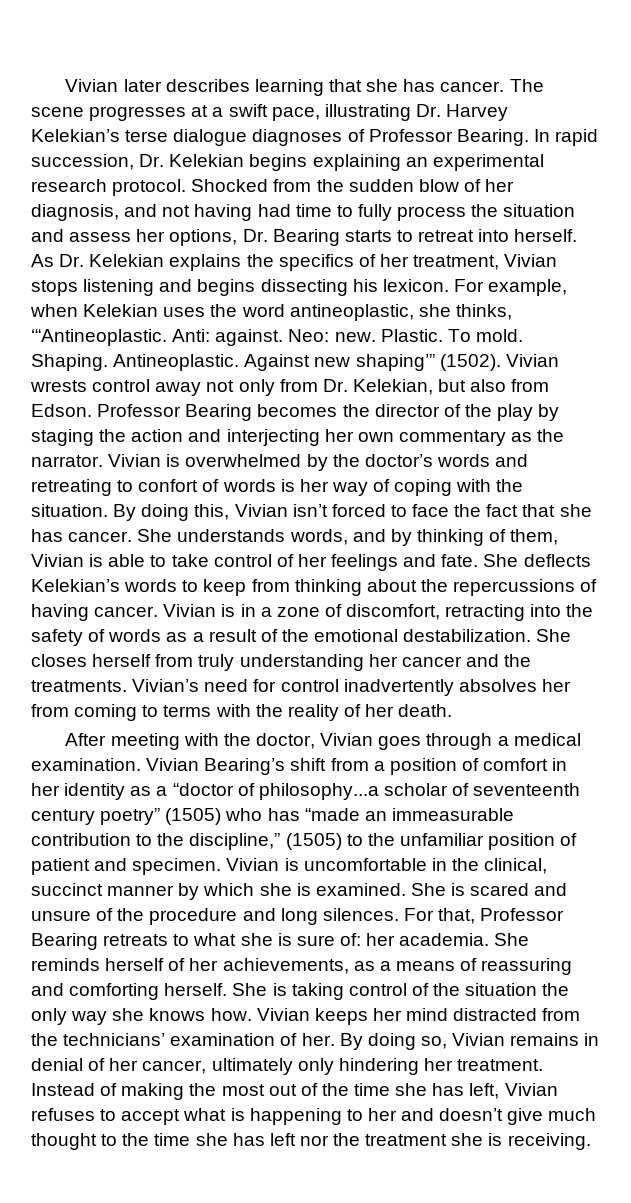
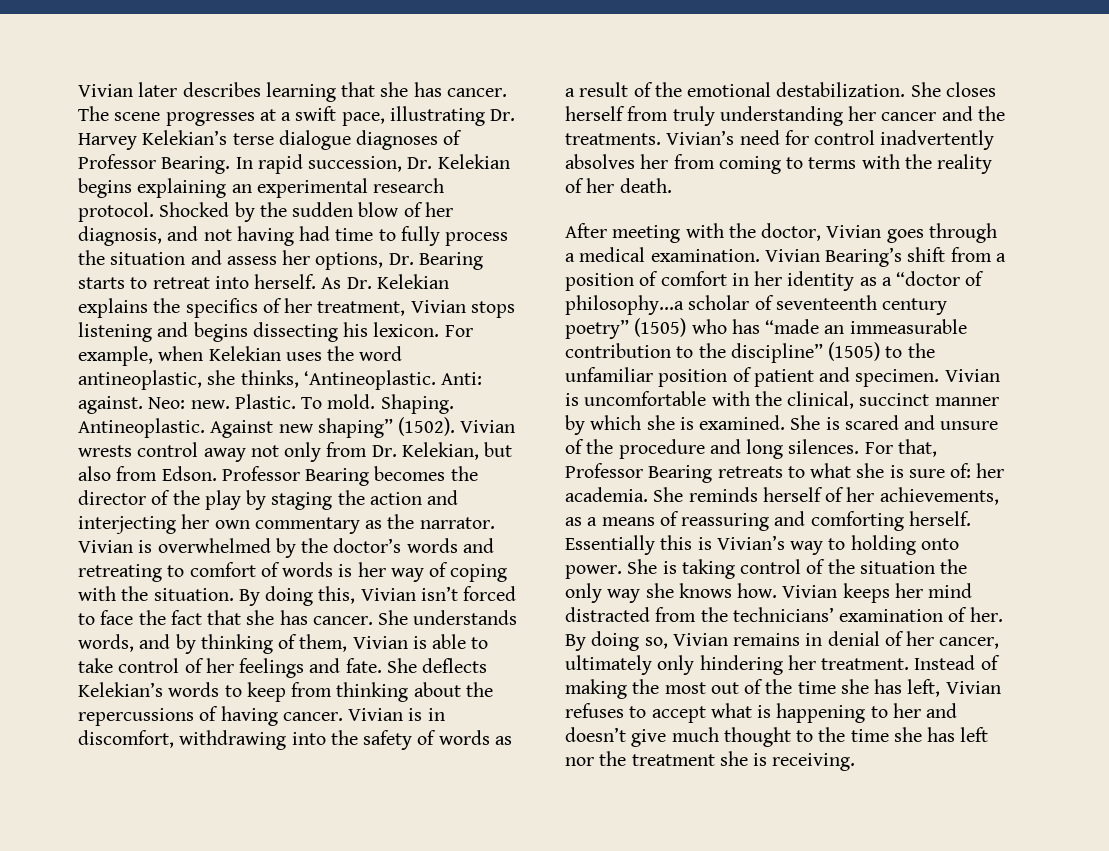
- Shocked from the sudden blow of her diagnosis, and not having had time to fully process the situation and assess her options, Dr. Bearing starts to retreat into herself.
+ Shocked by the sudden blow of her diagnosis, and not having had time to fully process the situation and assess her options, Dr. Bearing starts to retreat into herself.
- For example, when Kelekian uses the word antineoplastic, she thinks, ‘“Antineoplastic.
+ For example, when Kelekian uses the word antineoplastic, she thinks, ‘Antineoplastic.
- Against new shaping’” (1502).
+ Against new shaping” (1502).
- Vivian is overwhelmed by the doctor’s words and retreating to confort of words is her way of coping with the situation.
+ Vivian is overwhelmed by the doctor’s words and retreating to comfort of words is her way of coping with the situation.
- Vivian is in a zone of discomfort, retracting into the safety of words as a result of the emotional destabilization.
+ Vivian is in discomfort, withdrawing into the safety of words as a result of the emotional destabilization.
- Vivian Bearing’s shift from a position of comfort in her identity as a “doctor of philosophy...a scholar of seventeenth century poetry” (1505) who has “made an immeasurable contribution to the discipline,” (1505) to the unfamiliar position of patient and specimen.
+ Vivian Bearing’s shift from a position of comfort in her identity as a “doctor of philosophy...a scholar of seventeenth century poetry” (1505) who has “made an immeasurable contribution to the discipline” (1505) to the unfamiliar position of patient and specimen.
- Vivian is uncomfortable in the clinical, succinct manner by which she is examined.
+ Vivian is uncomfortable with the clinical, succinct manner by which she is examined.
+ Essentially this is Vivian’s way to holding onto power.

